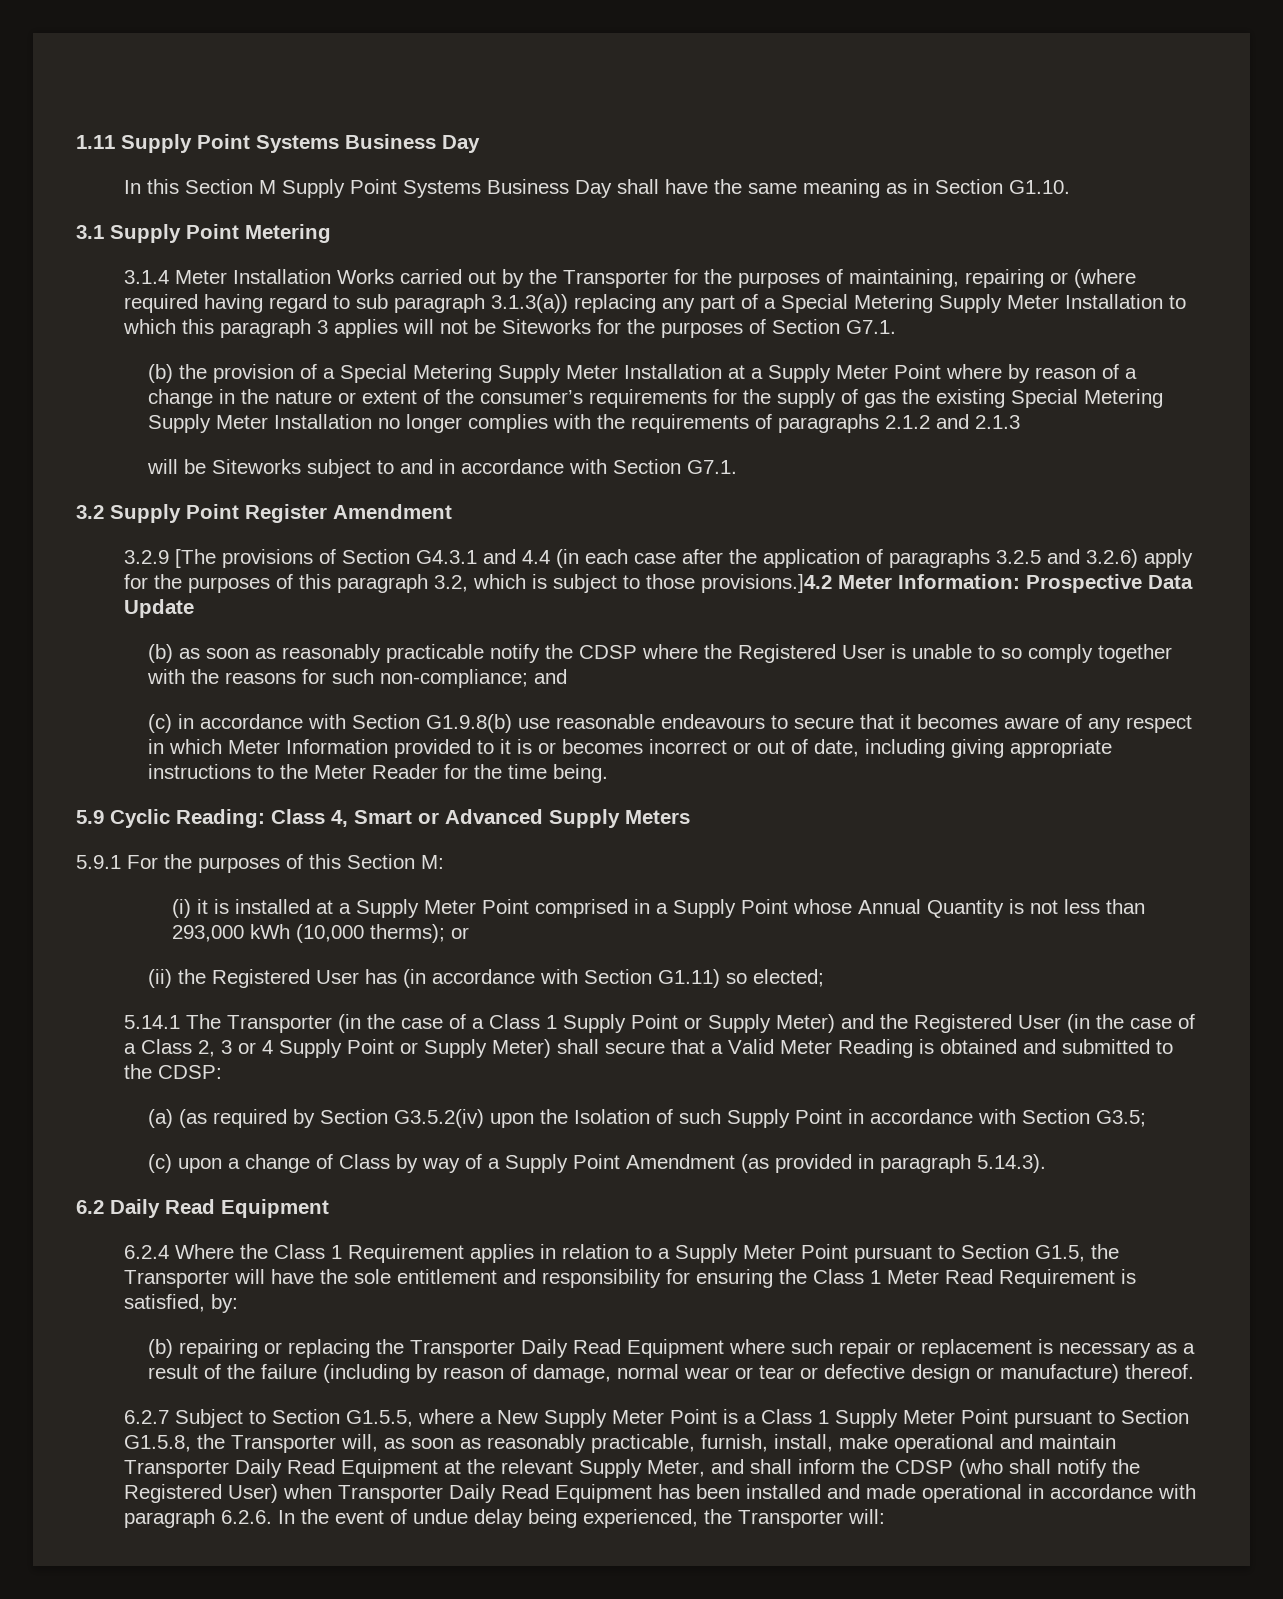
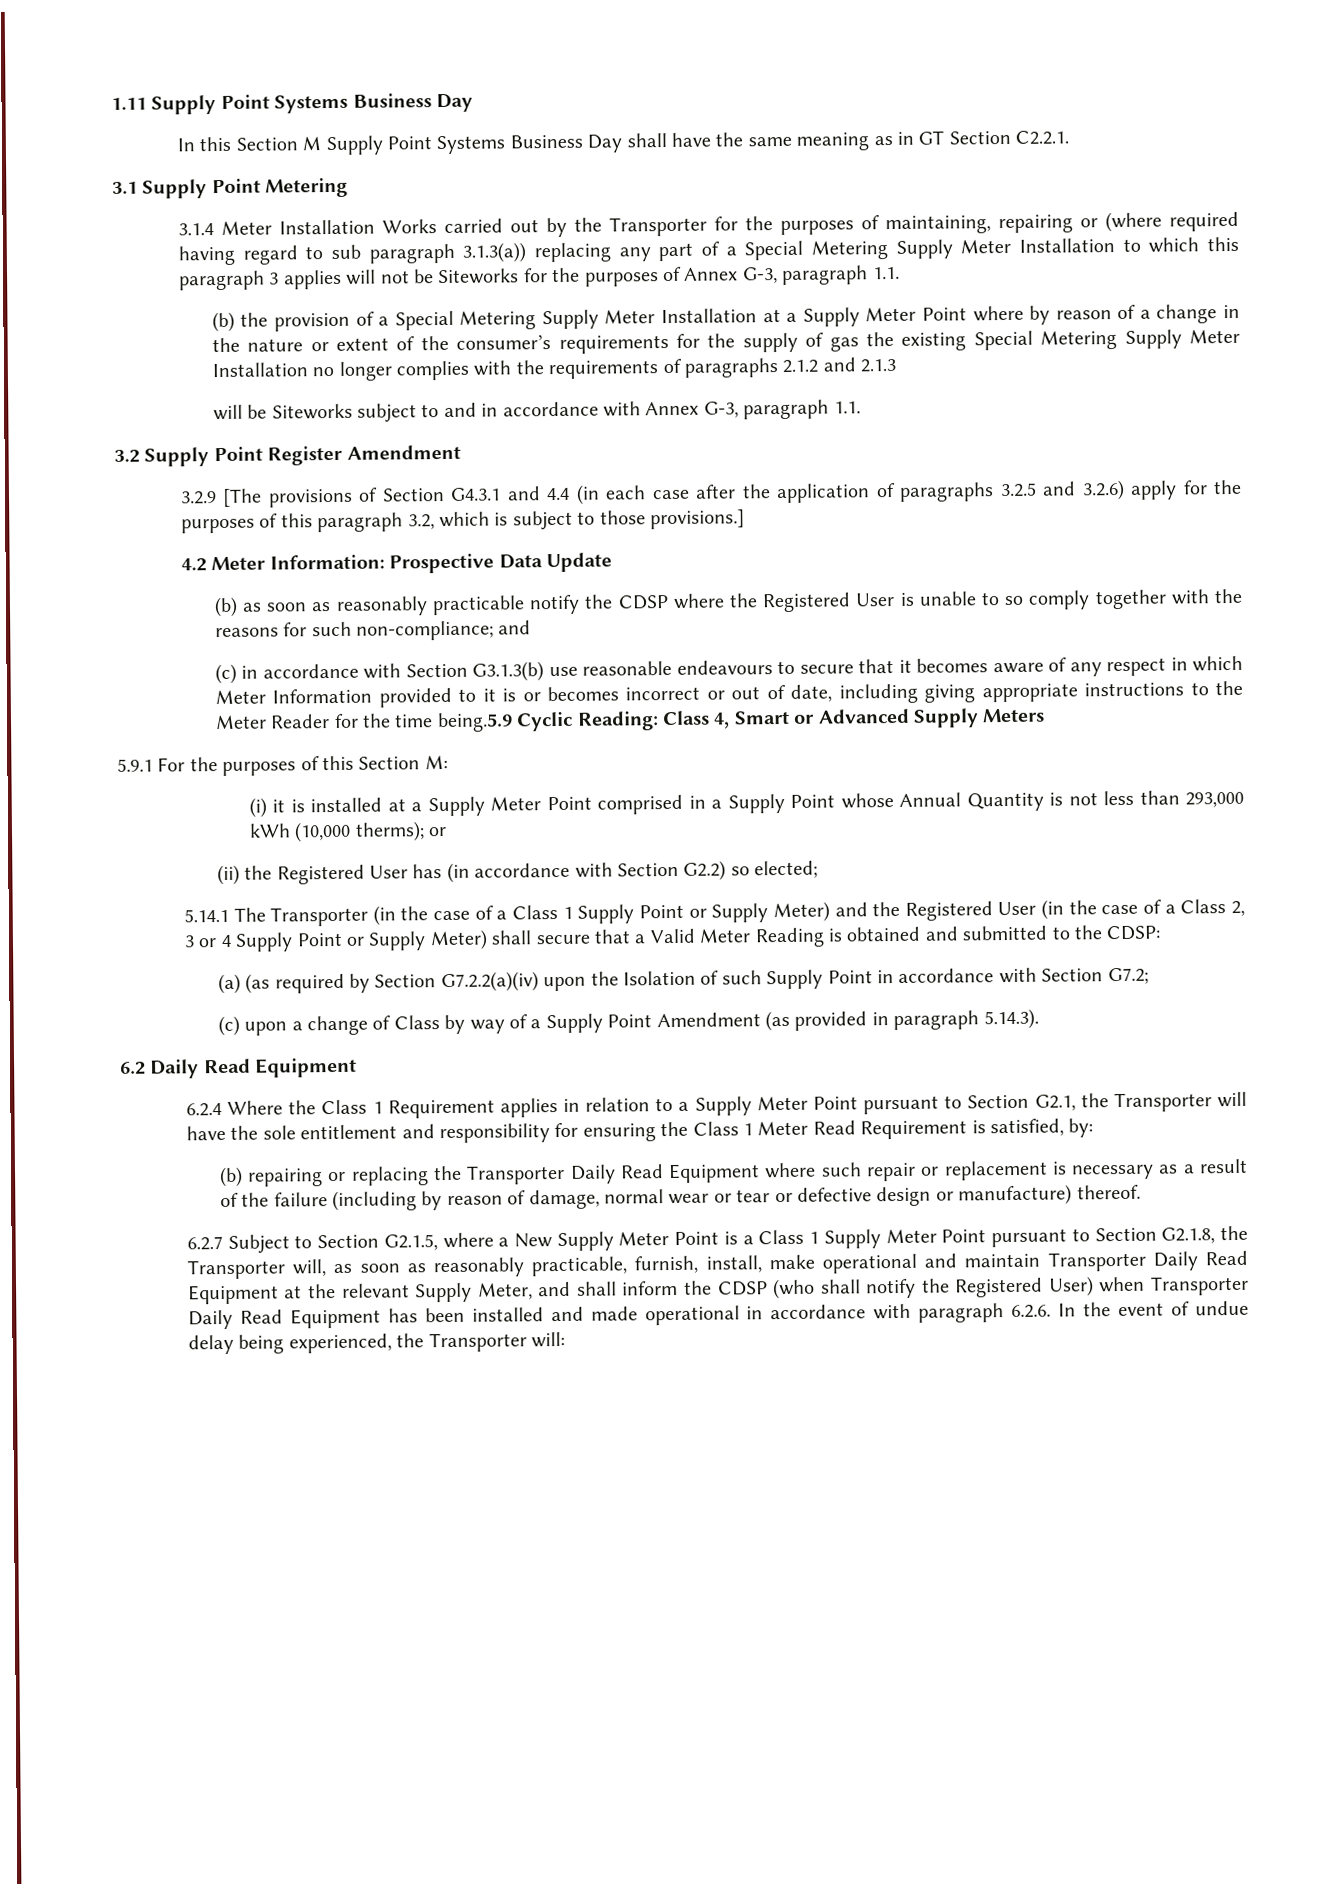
- In this Section M Supply Point Systems Business Day shall have the same meaning as in Section G1.10.
+ In this Section M Supply Point Systems Business Day shall have the same meaning as in GT Section C2.2.1.
- 3.1.4 Meter Installation Works carried out by the Transporter for the purposes of maintaining, repairing or (where required having regard to sub paragraph 3.1.3(a)) replacing any part of a Special Metering Supply Meter Installation to which this paragraph 3 applies will not be Siteworks for the purposes of Section G7.1.
+ 3.1.4 Meter Installation Works carried out by the Transporter for the purposes of maintaining, repairing or (where required having regard to sub paragraph 3.1.3(a)) replacing any part of a Special Metering Supply Meter Installation to which this paragraph 3 applies will not be Siteworks for the purposes of Annex G-3, paragraph 1.1.
- will be Siteworks subject to and in accordance with Section G7.1.
+ will be Siteworks subject to and in accordance with Annex G-3, paragraph 1.1.
- 3.2.9 [The provisions of Section G4.3.1 and 4.4 (in each case after the application of paragraphs 3.2.5 and 3.2.6) apply for the purposes of this paragraph 3.2, which is subject to those provisions.]4.2 Meter Information: Prospective Data Update
+ 3.2.9 [The provisions of Section G4.3.1 and 4.4 (in each case after the application of paragraphs 3.2.5 and 3.2.6) apply for the purposes of this paragraph 3.2, which is subject to those provisions.]
+ 4.2 Meter Information: Prospective Data Update
- (c) in accordance with Section G1.9.8(b) use reasonable endeavours to secure that it becomes aware of any respect in which Meter Information provided to it is or becomes incorrect or out of date, including giving appropriate instructions to the Meter Reader for the time being.
- 5.9 Cyclic Reading: Class 4, Smart or Advanced Supply Meters
+ (c) in accordance with Section G3.1.3(b) use reasonable endeavours to secure that it becomes aware of any respect in which Meter Information provided to it is or becomes incorrect or out of date, including giving appropriate instructions to the Meter Reader for the time being.5.9 Cyclic Reading: Class 4, Smart or Advanced Supply Meters
- (ii) the Registered User has (in accordance with Section G1.11) so elected;
+ (ii) the Registered User has (in accordance with Section G2.2) so elected;
- (a) (as required by Section G3.5.2(iv) upon the Isolation of such Supply Point in accordance with Section G3.5;
+ (a) (as required by Section G7.2.2(a)(iv) upon the Isolation of such Supply Point in accordance with Section G7.2;
- 6.2.4 Where the Class 1 Requirement applies in relation to a Supply Meter Point pursuant to Section G1.5, the Transporter will have the sole entitlement and responsibility for ensuring the Class 1 Meter Read Requirement is satisfied, by:
+ 6.2.4 Where the Class 1 Requirement applies in relation to a Supply Meter Point pursuant to Section G2.1, the Transporter will have the sole entitlement and responsibility for ensuring the Class 1 Meter Read Requirement is satisfied, by:
- 6.2.7 Subject to Section G1.5.5, where a New Supply Meter Point is a Class 1 Supply Meter Point pursuant to Section G1.5.8, the Transporter will, as soon as reasonably practicable, furnish, install, make operational and maintain Transporter Daily Read Equipment at the relevant Supply Meter, and shall inform the CDSP (who shall notify the Registered User) when Transporter Daily Read Equipment has been installed and made operational in accordance with paragraph 6.2.6. In the event of undue delay being experienced, the Transporter will:
+ 6.2.7 Subject to Section G2.1.5, where a New Supply Meter Point is a Class 1 Supply Meter Point pursuant to Section G2.1.8, the Transporter will, as soon as reasonably practicable, furnish, install, make operational and maintain Transporter Daily Read Equipment at the relevant Supply Meter, and shall inform the CDSP (who shall notify the Registered User) when Transporter Daily Read Equipment has been installed and made operational in accordance with paragraph 6.2.6. In the event of undue delay being experienced, the Transporter will:

